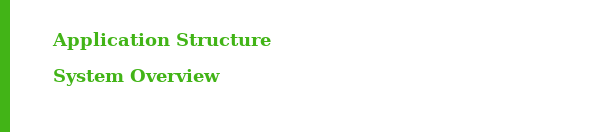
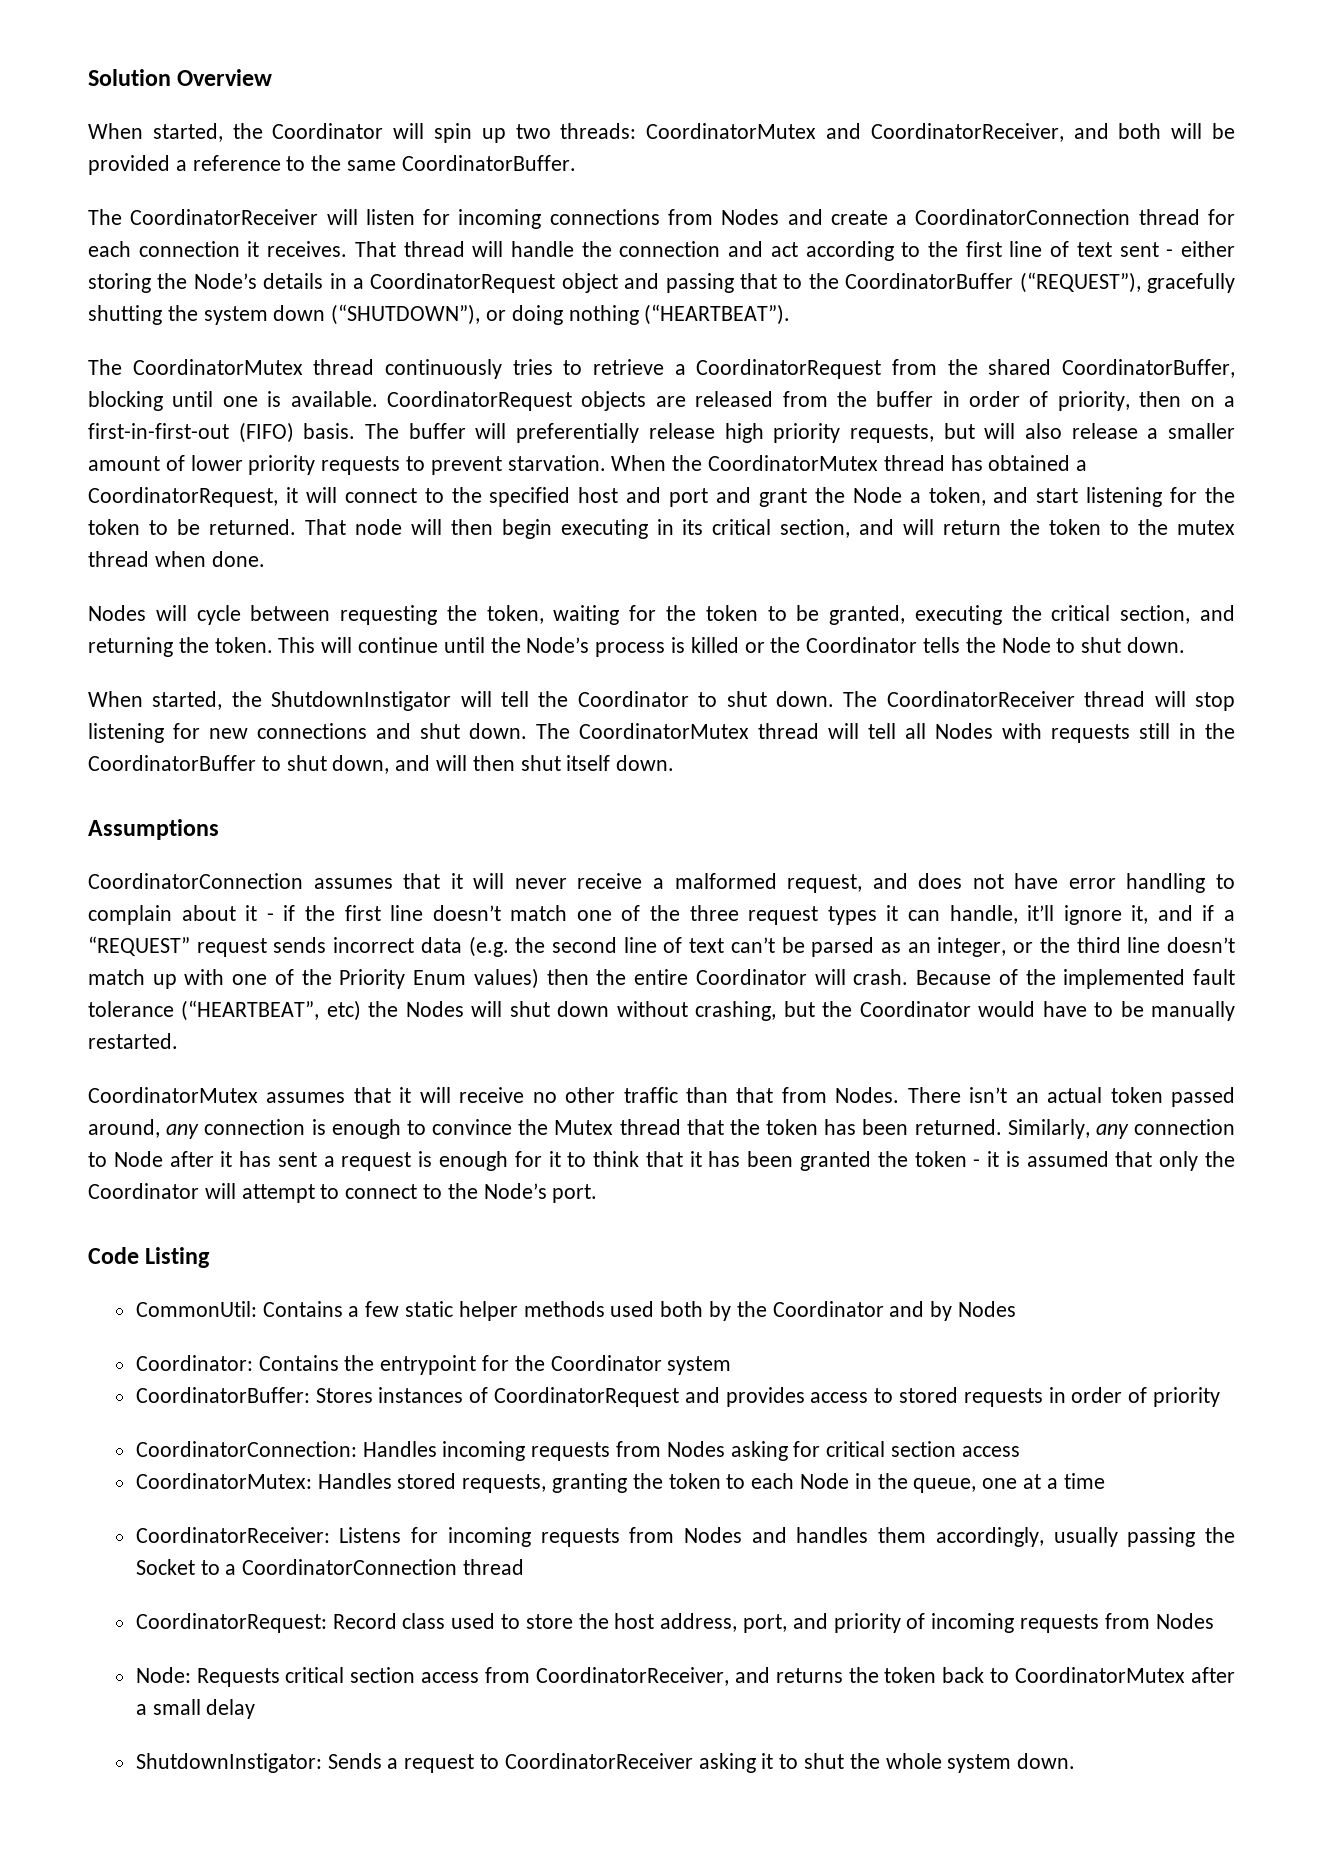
- Application Structure
- System Overview
+ Solution Overview
+ When started, the Coordinator will spin up two threads: CoordinatorMutex and CoordinatorReceiver, and both will be provided a reference to the same CoordinatorBuffer.
+ The CoordinatorReceiver will listen for incoming connections from Nodes and create a CoordinatorConnection thread for each connection it receives. That thread will handle the connection and act according to the first line of text sent - either storing the Node’s details in a CoordinatorRequest object and passing that to the CoordinatorBuffer (“REQUEST”), gracefully shutting the system down (“SHUTDOWN”), or doing nothing (“HEARTBEAT”).
+ The CoordinatorMutex thread continuously tries to retrieve a CoordinatorRequest from the shared CoordinatorBuffer, blocking until one is available. CoordinatorRequest objects are released from the buffer in order of priority, then on a first-in-first-out (FIFO) basis. The buffer will preferentially release high priority requests, but will also release a smaller amount of lower priority requests to prevent starvation. When the CoordinatorMutex thread has obtained a CoordinatorRequest, it will connect to the specified host and port and grant the Node a token, and start listening for the token to be returned. That node will then begin executing in its critical section, and will return the token to the mutex thread when done.
+ Nodes will cycle between requesting the token, waiting for the token to be granted, executing the critical section, and returning the token. This will continue until the Node’s process is killed or the Coordinator tells the Node to shut down.
+ When started, the ShutdownInstigator will tell the Coordinator to shut down. The CoordinatorReceiver thread will stop listening for new connections and shut down. The CoordinatorMutex thread will tell all Nodes with requests still in the CoordinatorBuffer to shut down, and will then shut itself down.
+ Assumptions
+ CoordinatorConnection assumes that it will never receive a malformed request, and does not have error handling to complain about it - if the first line doesn’t match one of the three request types it can handle, it’ll ignore it, and if a “REQUEST” request sends incorrect data (e.g. the second line of text can’t be parsed as an integer, or the third line doesn’t match up with one of the Priority Enum values) then the entire Coordinator will crash. Because of the implemented fault tolerance (“HEARTBEAT”, etc) the Nodes will shut down without crashing, but the Coordinator would have to be manually restarted.
+ CoordinatorMutex assumes that it will receive no other traffic than that from Nodes. There isn’t an actual token passed around, any connection is enough to convince the Mutex thread that the token has been returned. Similarly, any connection to Node after it has sent a request is enough for it to think that it has been granted the token - it is assumed that only the Coordinator will attempt to connect to the Node’s port.
+ Code Listing
+ CommonUtil: Contains a few static helper methods used both by the Coordinator and by Nodes
+ Coordinator: Contains the entrypoint for the Coordinator system
+ CoordinatorBuffer: Stores instances of CoordinatorRequest and provides access to stored requests in order of priority
+ CoordinatorConnection: Handles incoming requests from Nodes asking for critical section access
+ CoordinatorMutex: Handles stored requests, granting the token to each Node in the queue, one at a time
+ CoordinatorReceiver: Listens for incoming requests from Nodes and handles them accordingly, usually passing the Socket to a CoordinatorConnection thread
+ CoordinatorRequest: Record class used to store the host address, port, and priority of incoming requests from Nodes
+ Node: Requests critical section access from CoordinatorReceiver, and returns the token back to CoordinatorMutex after a small delay
+ ShutdownInstigator: Sends a request to CoordinatorReceiver asking it to shut the whole system down.

